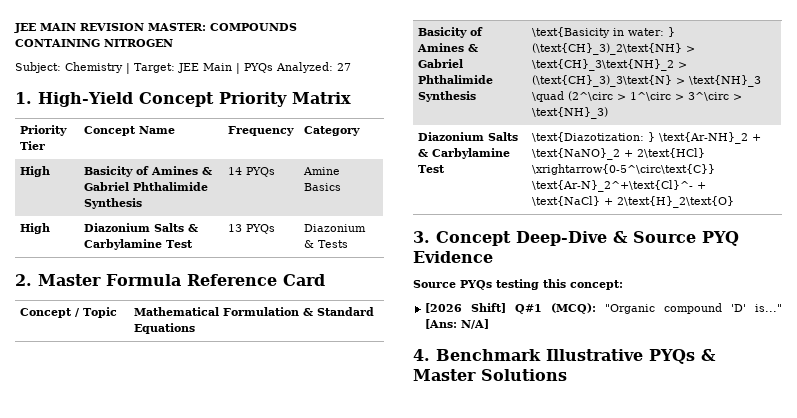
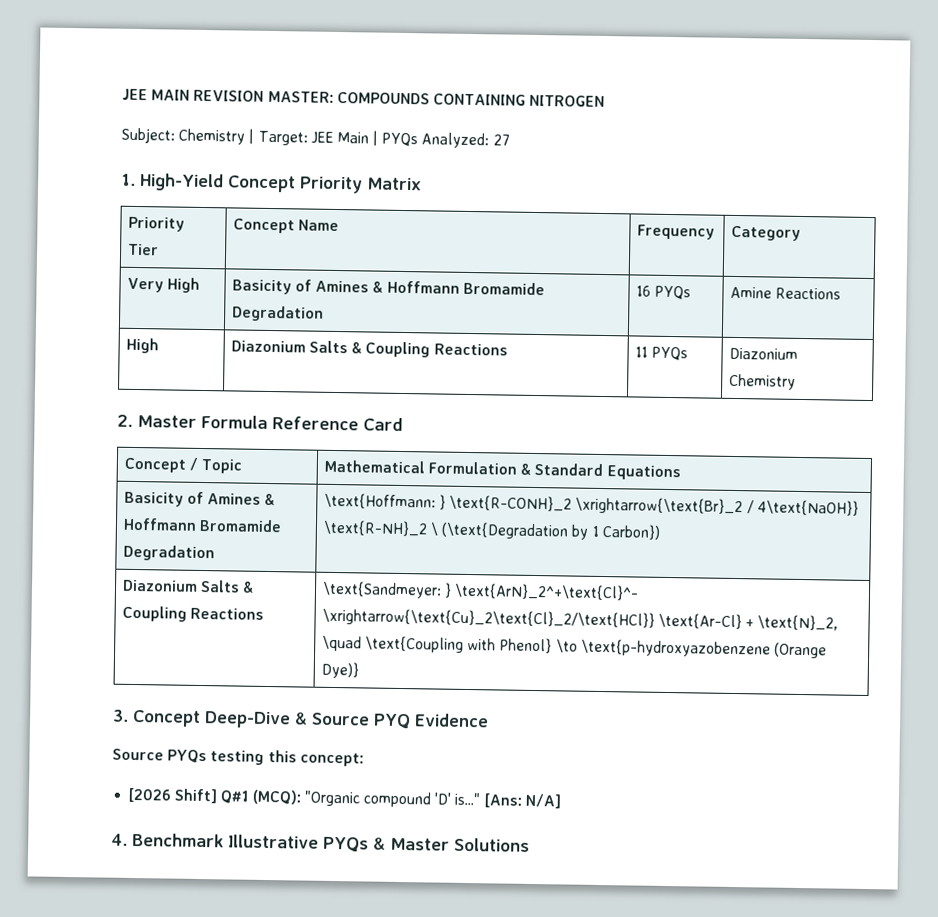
- High | Basicity of Amines & Gabriel Phthalimide Synthesis | 14 PYQs | Amine Basics
+ Very High | Basicity of Amines & Hoffmann Bromamide Degradation | 16 PYQs | Amine Reactions
- High | Diazonium Salts & Carbylamine Test | 13 PYQs | Diazonium & Tests
+ High | Diazonium Salts & Coupling Reactions | 11 PYQs | Diazonium Chemistry
- Basicity of Amines & Gabriel Phthalimide Synthesis | \text{Basicity in water: } (\text{CH}_3)_2\text{NH} > \text{CH}_3\text{NH}_2 > (\text{CH}_3)_3\text{N} > \text{NH}_3 \quad (2^\circ > 1^\circ > 3^\circ > \text{NH}_3)
- Diazonium Salts & Carbylamine Test | \text{Diazotization: } \text{Ar-NH}_2 + \text{NaNO}_2 + 2\text{HCl} \xrightarrow{0-5^\circ\text{C}} \text{Ar-N}_2^+\text{Cl}^- + \text{NaCl} + 2\text{H}_2\text{O}
+ Basicity of Amines & Hoffmann Bromamide Degradation | \text{Hoffmann: } \text{R-CONH}_2 \xrightarrow{\text{Br}_2 / 4\text{NaOH}} \text{R-NH}_2 \ (\text{Degradation by 1 Carbon})
+ Diazonium Salts & Coupling Reactions | \text{Sandmeyer: } \text{ArN}_2^+\text{Cl}^- \xrightarrow{\text{Cu}_2\text{Cl}_2/\text{HCl}} \text{Ar-Cl} + \text{N}_2, \quad \text{Coupling with Phenol} \to \text{p-hydroxyazobenzene (Orange Dye)}

